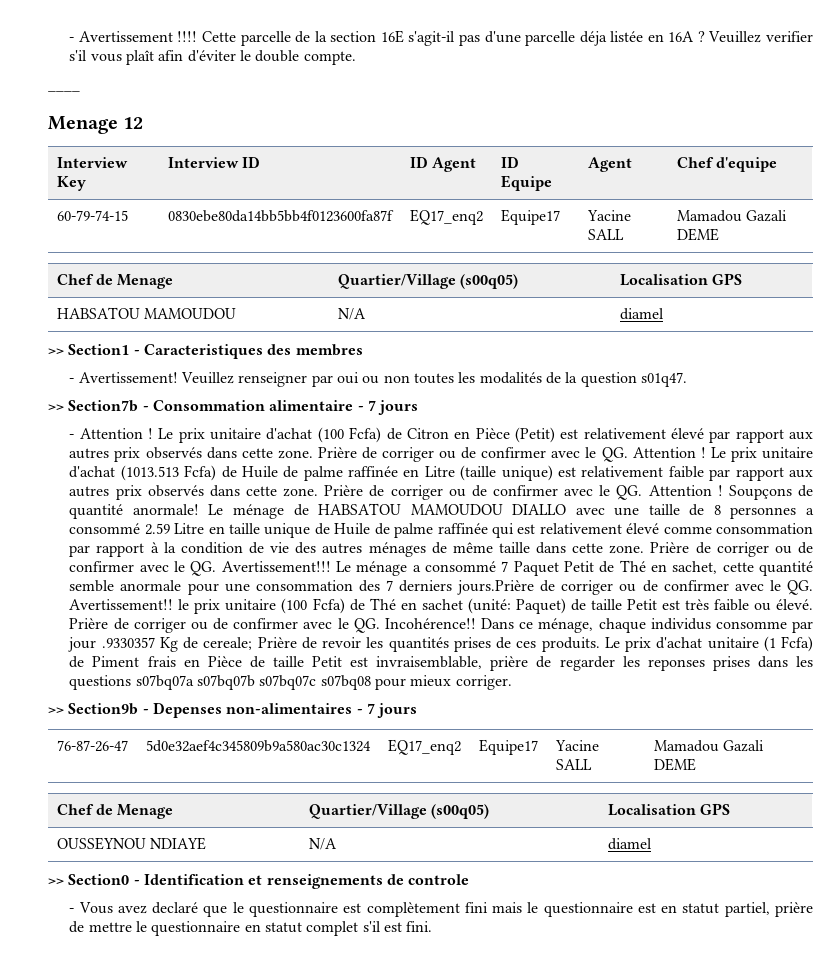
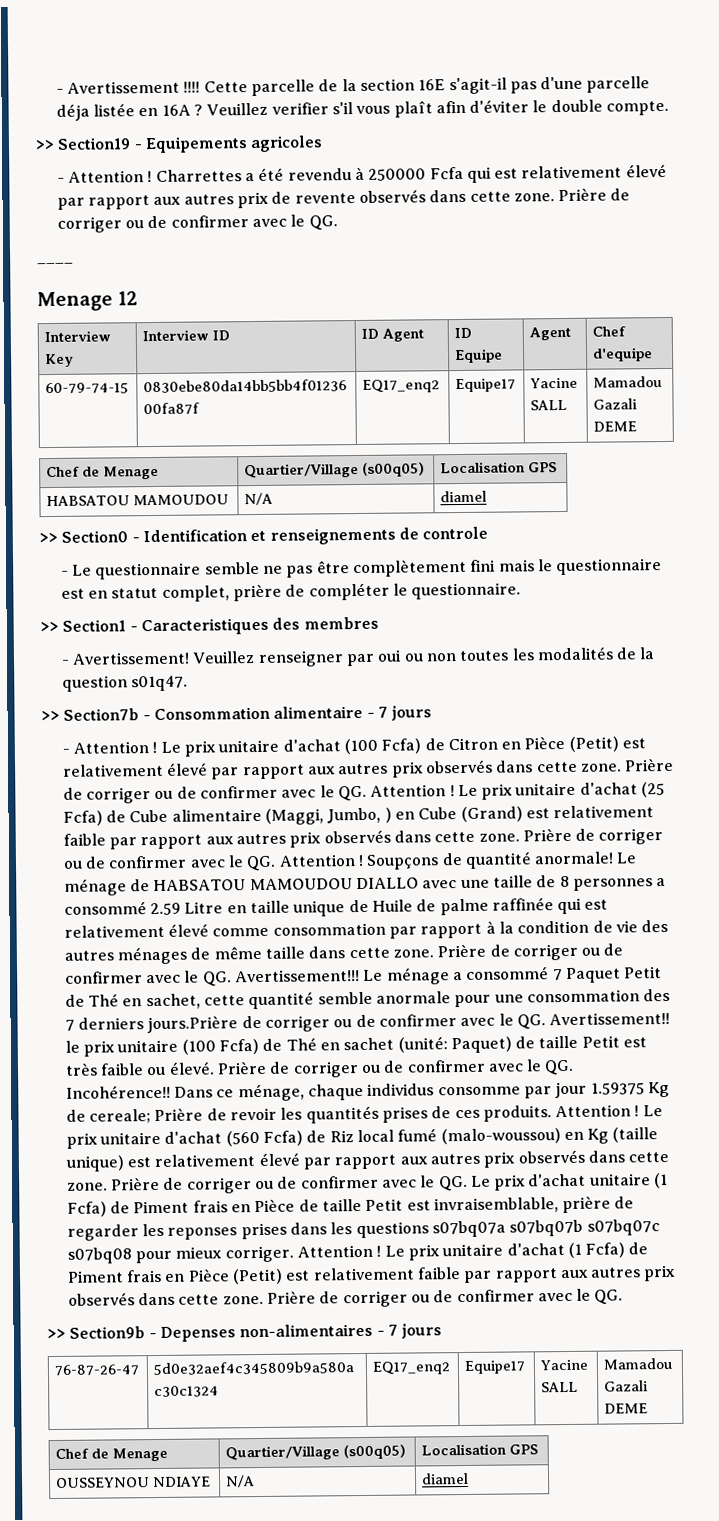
+ >> Section19 - Equipements agricoles
+ - Attention ! Charrettes a été revendu à 250000 Fcfa qui est relativement élevé par rapport aux autres prix de revente observés dans cette zone. Prière de corriger ou de confirmer avec le QG.
+ >> Section0 - Identification et renseignements de controle
+ - Le questionnaire semble ne pas être complètement fini mais le questionnaire est en statut complet, prière de compléter le questionnaire.
- Le prix unitaire d'achat (1013.513 Fcfa) de Huile de palme raffinée en Litre (taille unique) est relativement faible par rapport aux autres prix observés dans cette zone.
+ Le prix unitaire d'achat (25 Fcfa) de Cube alimentaire (Maggi, Jumbo, ) en Cube (Grand) est relativement faible par rapport aux autres prix observés dans cette zone.
- Dans ce ménage, chaque individus consomme par jour .9330357 Kg de cereale; Prière de revoir les quantités prises de ces produits.
+ Dans ce ménage, chaque individus consomme par jour 1.59375 Kg de cereale; Prière de revoir les quantités prises de ces produits.
- Le prix d'achat unitaire (1 Fcfa) de Piment frais en Pièce de taille Petit est invraisemblable, prière de regarder les reponses prises dans les questions s07bq07a s07bq07b s07bq07c s07bq08 pour mieux corriger.
+ Attention ! Le prix unitaire d'achat (560 Fcfa) de Riz local fumé (malo-woussou) en Kg (taille unique) est relativement élevé par rapport aux autres prix observés dans cette zone. Prière de corriger ou de confirmer avec le QG. Le prix d'achat unitaire (1 Fcfa) de Piment frais en Pièce de taille Petit est invraisemblable, prière de regarder les reponses prises dans les questions s07bq07a s07bq07b s07bq07c s07bq08 pour mieux corriger. Attention ! Le prix unitaire d'achat (1 Fcfa) de Piment frais en Pièce (Petit) est relativement faible par rapport aux autres prix observés dans cette zone. Prière de corriger ou de confirmer avec le QG.
- >> Section0 - Identification et renseignements de controle
- - Vous avez declaré que le questionnaire est complètement fini mais le questionnaire est en statut partiel, prière de mettre le questionnaire en statut complet s'il est fini.

